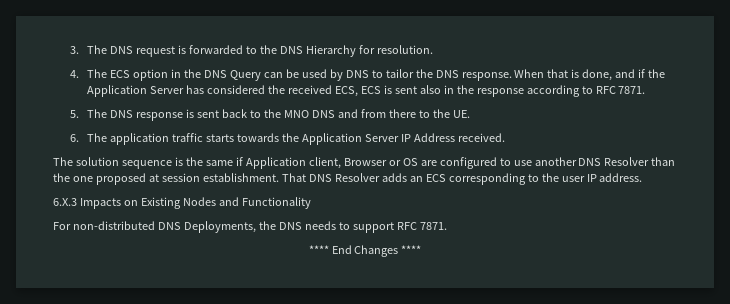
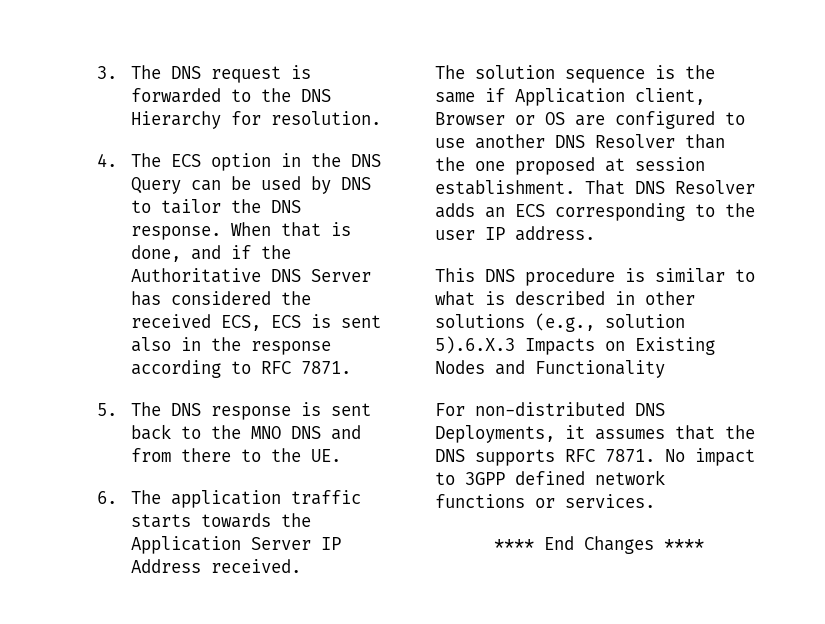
- When that is done, and if the Application Server has considered the received ECS, ECS is sent also in the response according to RFC 7871.
+ When that is done, and if the Authoritative DNS Server has considered the received ECS, ECS is sent also in the response according to RFC 7871.
- 6.X.3 Impacts on Existing Nodes and Functionality
+ This DNS procedure is similar to what is described in other solutions (e.g., solution 5).6.X.3 Impacts on Existing Nodes and Functionality
- For non-distributed DNS Deployments, the DNS needs to support RFC 7871.
+ For non-distributed DNS Deployments, it assumes that the DNS supports RFC 7871. No impact to 3GPP defined network functions or services.

